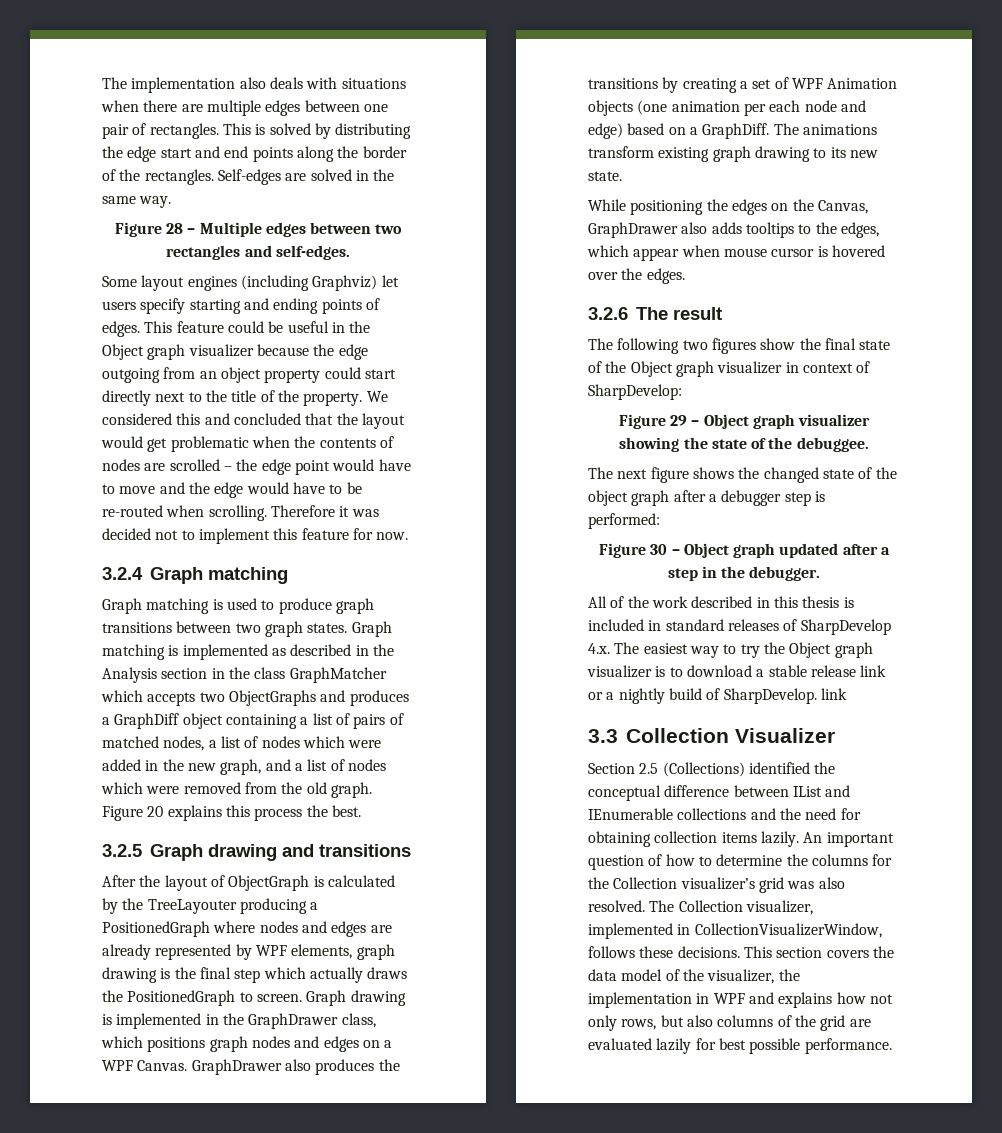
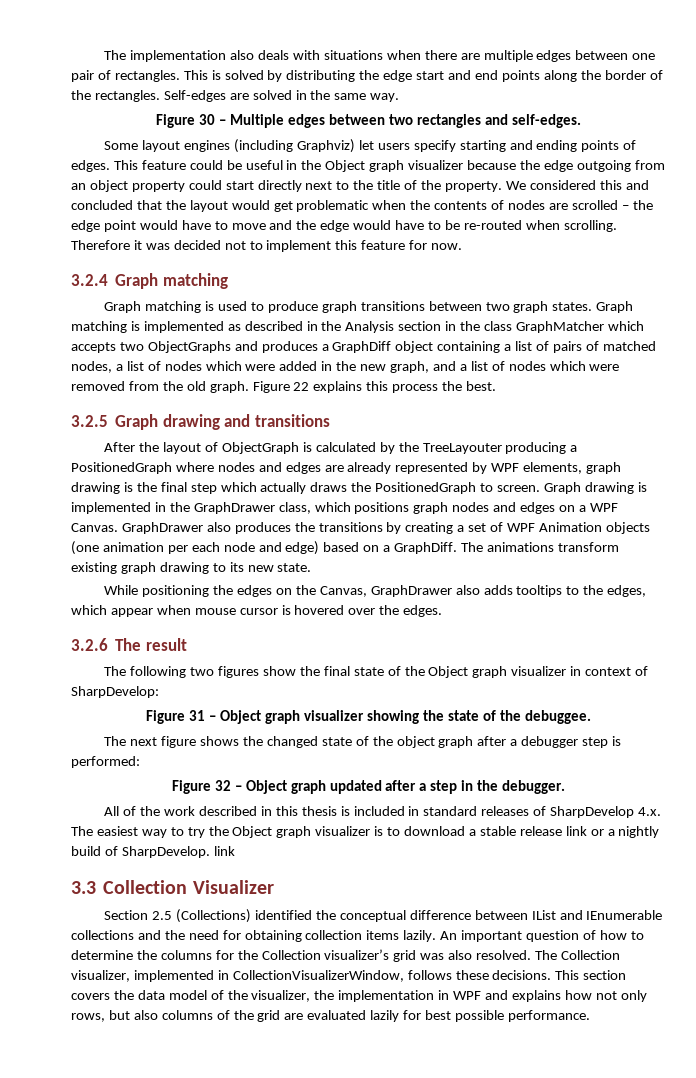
- Figure 28 – Multiple edges between two rectangles and self-edges.
+ Figure 30 – Multiple edges between two rectangles and self-edges.
- Figure 20 explains this process the best.
+ Figure 22 explains this process the best.
- Figure 29 – Object graph visualizer showing the state of the debuggee.
+ Figure 31 – Object graph visualizer showing the state of the debuggee.
- Figure 30 – Object graph updated after a step in the debugger.
+ Figure 32 – Object graph updated after a step in the debugger.

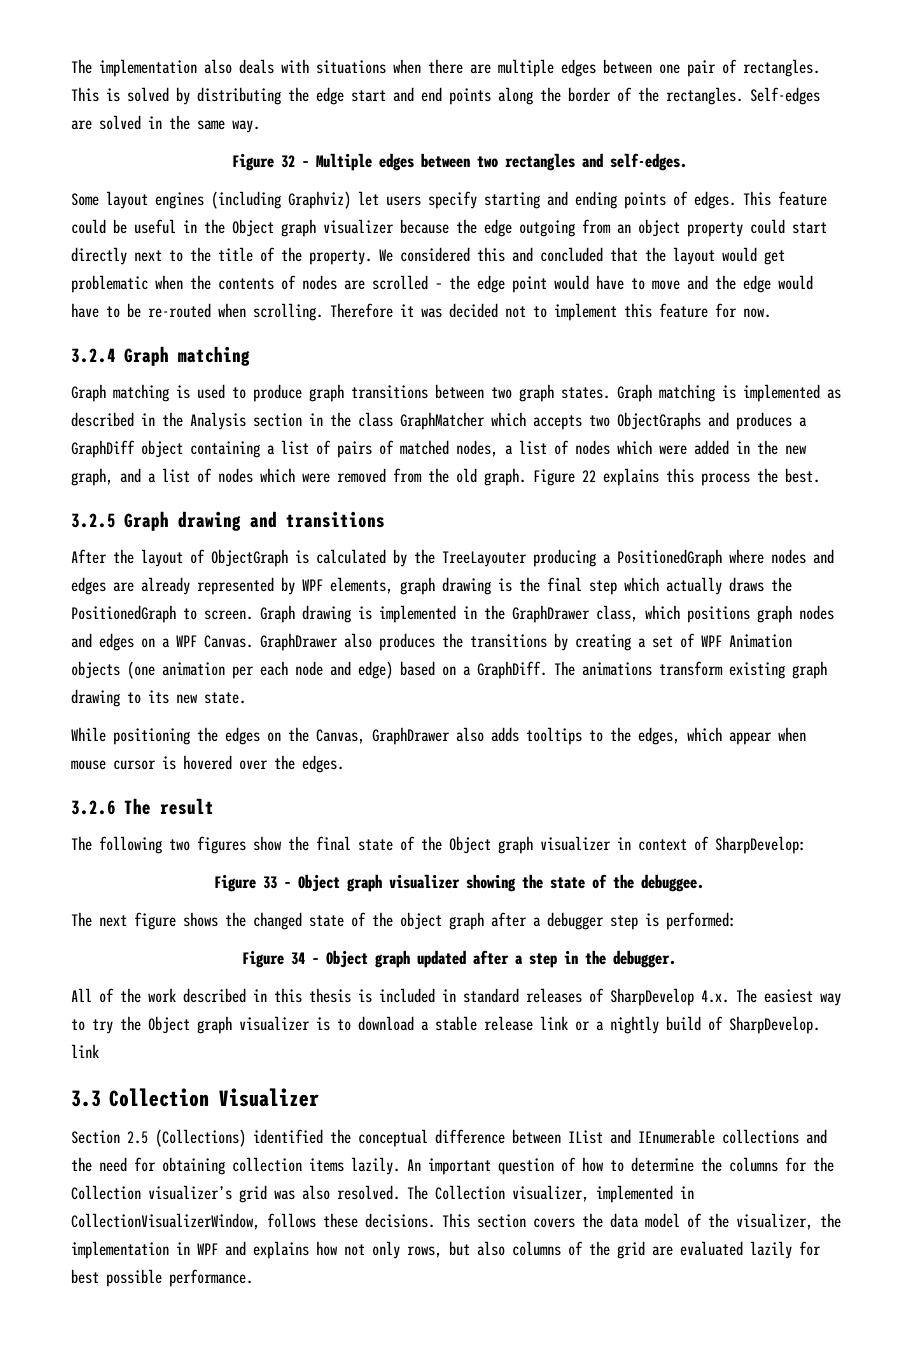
- Figure 30 – Multiple edges between two rectangles and self-edges.
+ Figure 32 – Multiple edges between two rectangles and self-edges.
- Figure 31 – Object graph visualizer showing the state of the debuggee.
+ Figure 33 – Object graph visualizer showing the state of the debuggee.
- Figure 32 – Object graph updated after a step in the debugger.
+ Figure 34 – Object graph updated after a step in the debugger.

